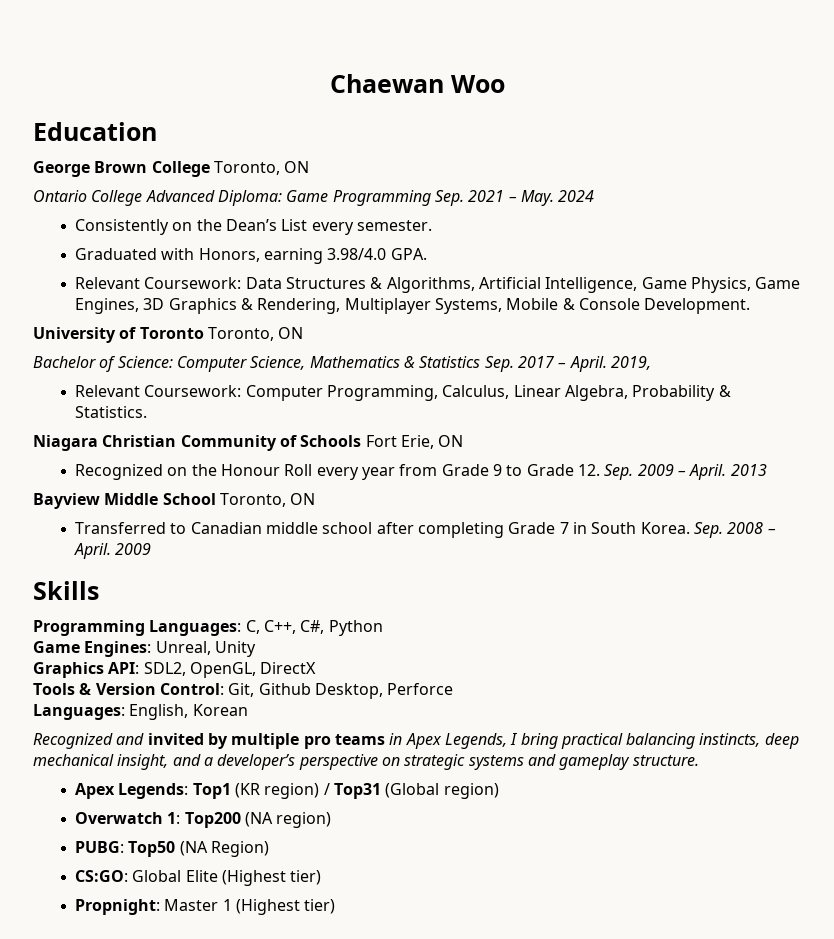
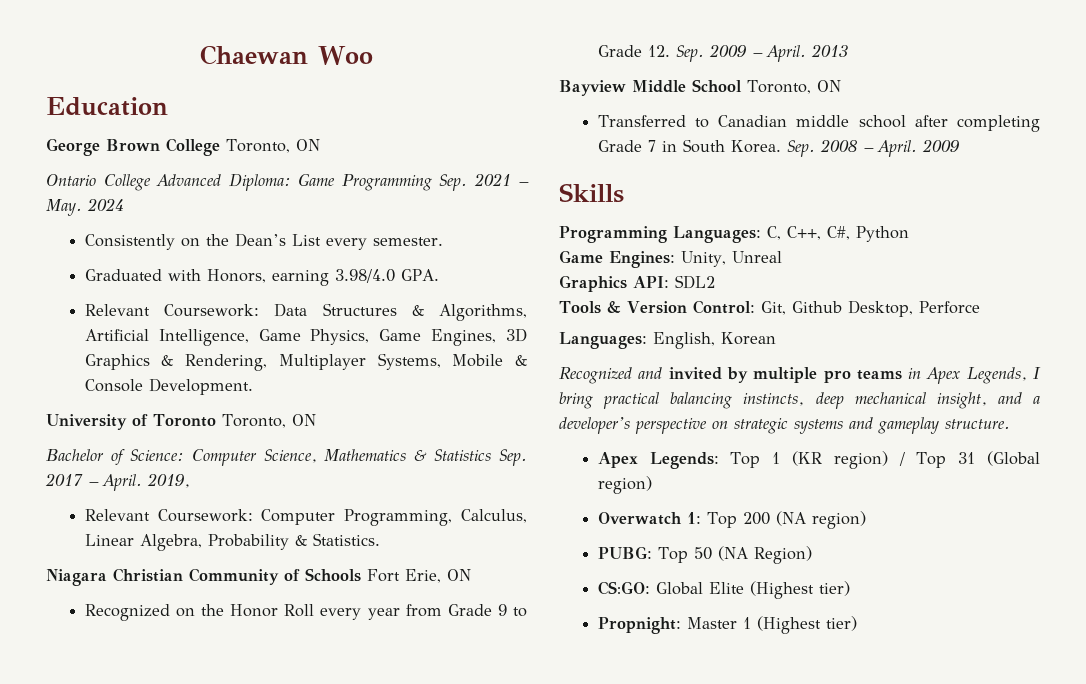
- Recognized on the Honour Roll every year from Grade 9 to Grade 12. Sep. 2009 – April.
+ Recognized on the Honor Roll every year from Grade 9 to Grade 12. Sep. 2009 – April.
- Game Engines: Unreal, Unity
+ Game Engines: Unity, Unreal
- Graphics API: SDL2, OpenGL, DirectX
+ Graphics API: SDL2
- Apex Legends: Top1 (KR region) / Top31 (Global region)
+ Apex Legends: Top 1 (KR region) / Top 31 (Global region)
- Overwatch 1: Top200 (NA region)
+ Overwatch 1: Top 200 (NA region)
- PUBG: Top50 (NA Region)
+ PUBG: Top 50 (NA Region)

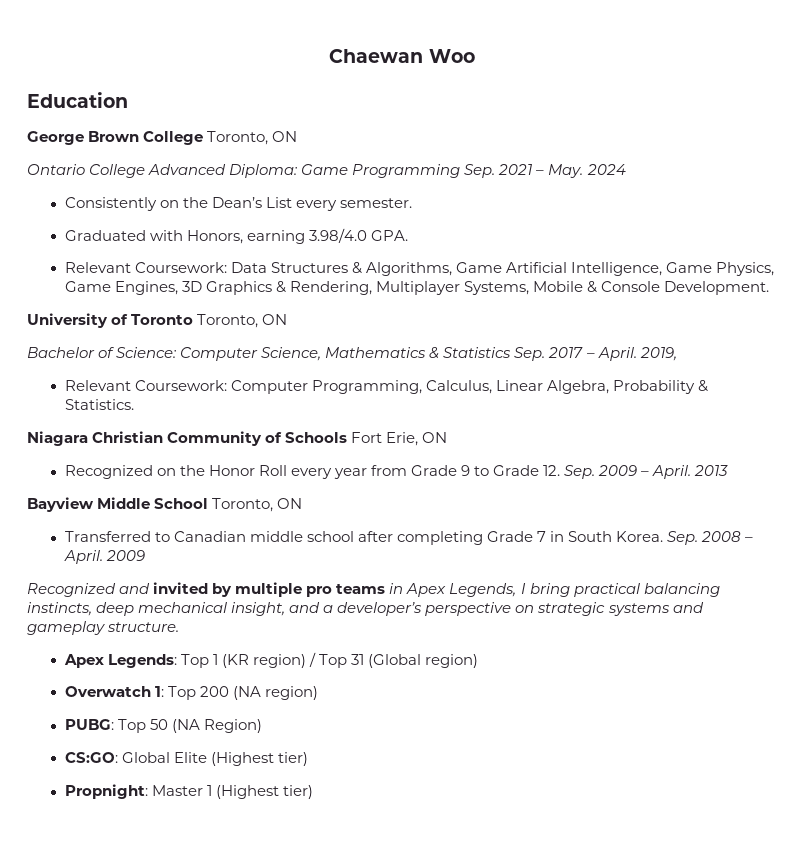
- Relevant Coursework: Data Structures & Algorithms, Artificial Intelligence, Game Physics, Game Engines, 3D Graphics & Rendering, Multiplayer Systems, Mobile & Console Development.
+ Relevant Coursework: Data Structures & Algorithms, Game Artificial Intelligence, Game Physics, Game Engines, 3D Graphics & Rendering, Multiplayer Systems, Mobile & Console Development.
- Skills
- Programming Languages: C, C++, C#, Python
- Game Engines: Unity, Unreal
- Graphics API: SDL2
- Tools & Version Control: Git, Github Desktop, Perforce
- Languages: English, Korean

